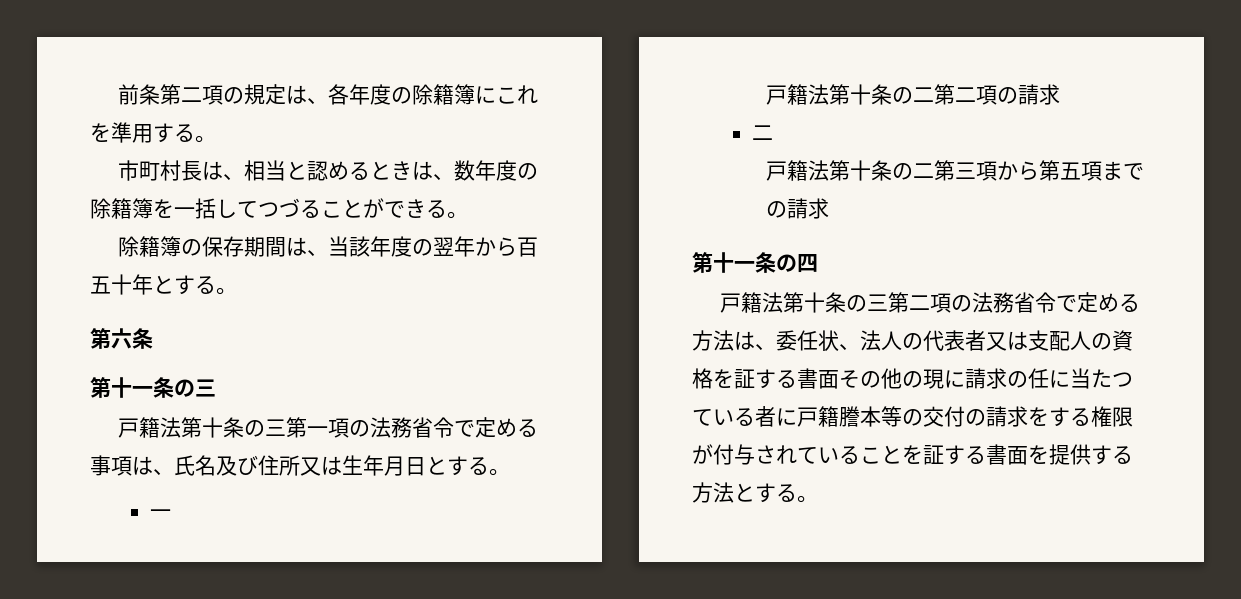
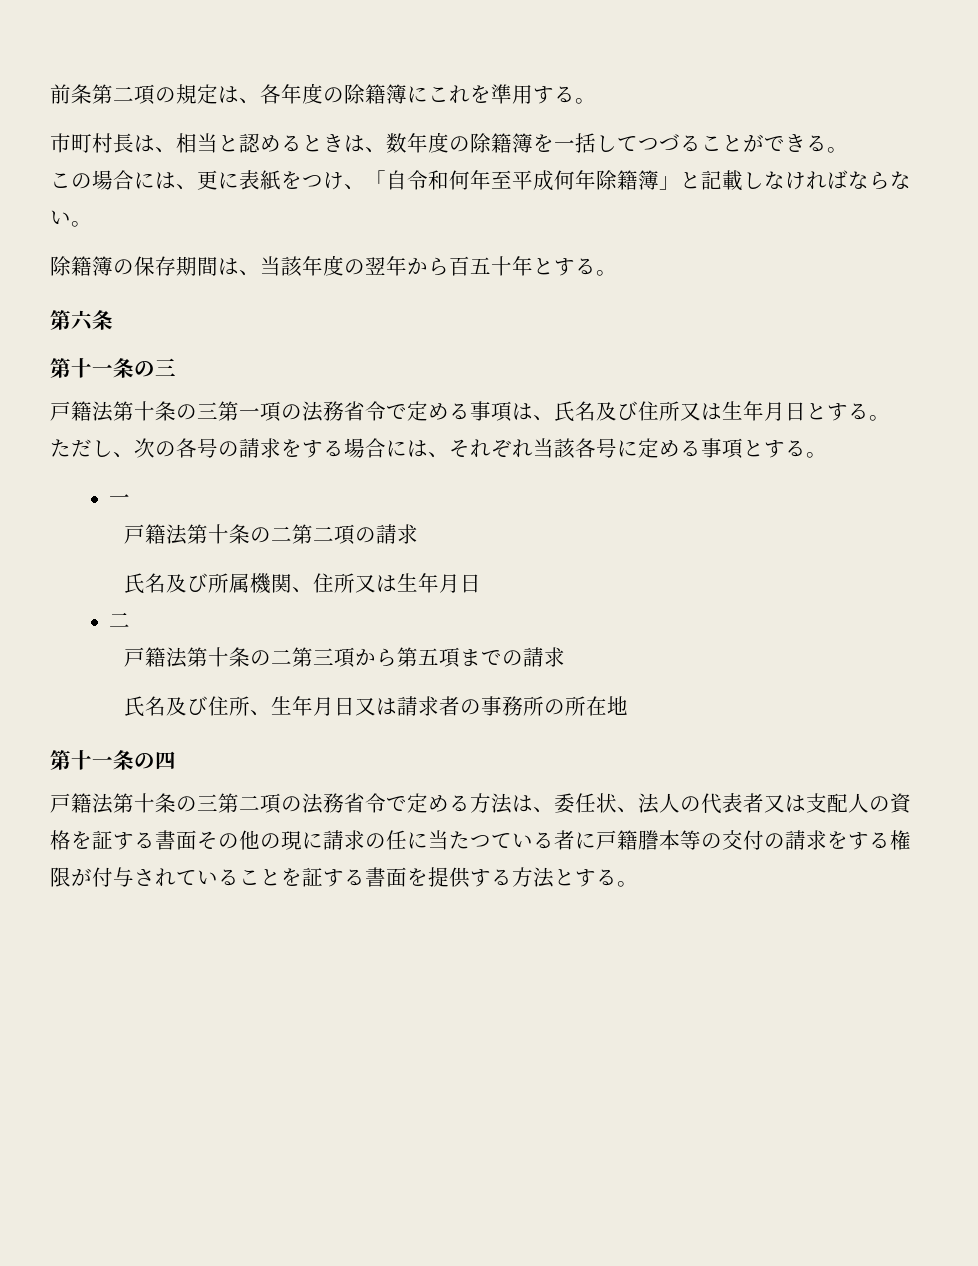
+ この場合には、更に表紙をつけ、「自令和何年至平成何年除籍簿」と記載しなければならない。
+ ただし、次の各号の請求をする場合には、それぞれ当該各号に定める事項とする。
+ 氏名及び所属機関、住所又は生年月日
+ 氏名及び住所、生年月日又は請求者の事務所の所在地

